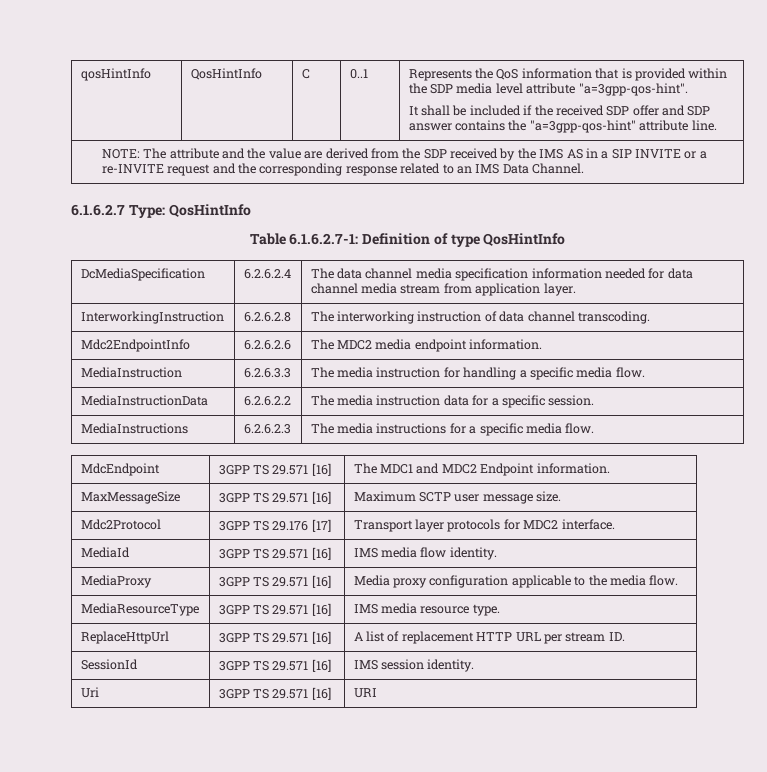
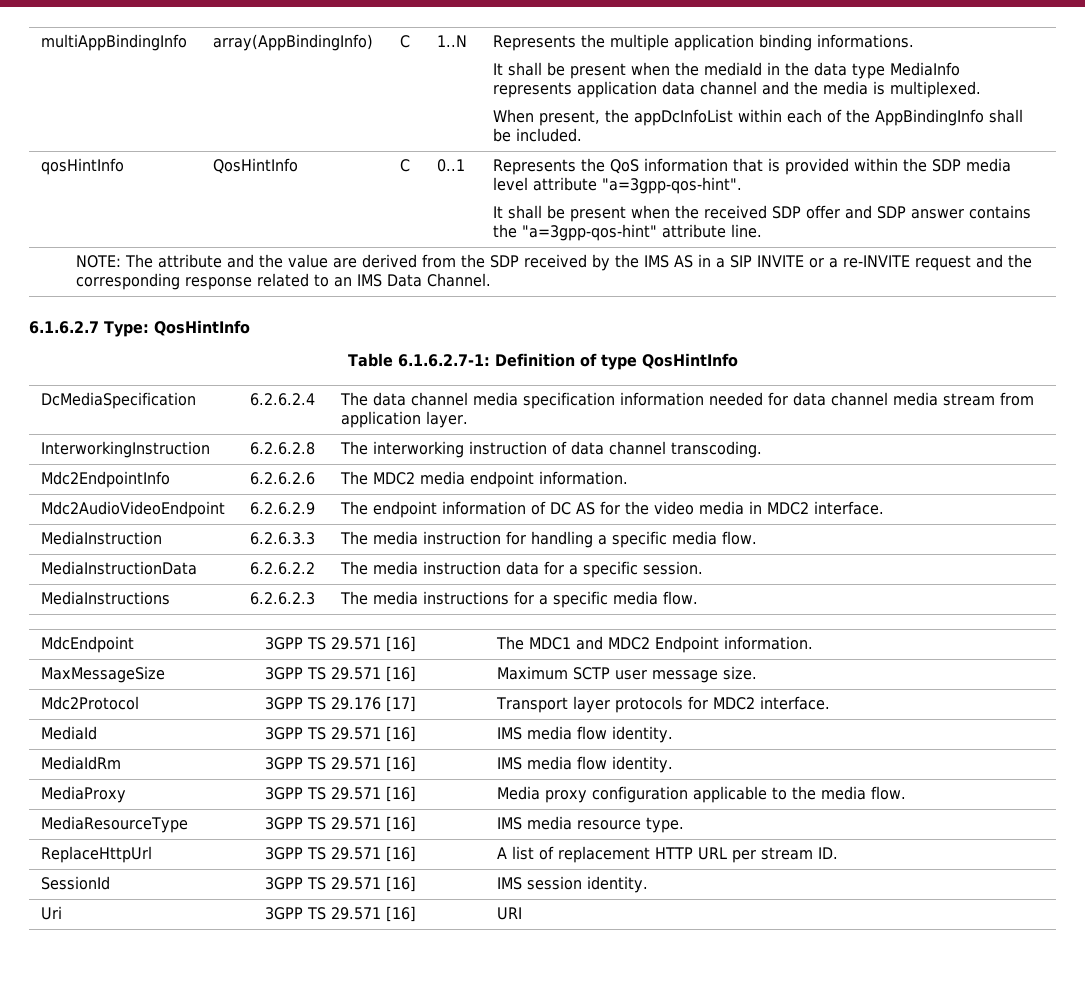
+ multiAppBindingInfo | array(AppBindingInfo) | C | 1..N | Represents the multiple application binding informations.
+ It shall be present when the mediaId in the data type MediaInfo represents application data channel and the media is multiplexed.
+ When present, the appDcInfoList within each of the AppBindingInfo shall be included.
  qosHintInfo | QosHintInfo | C | 0..1 | Represents the QoS information that is provided within the SDP media level attribute "a=3gpp-qos-hint".
- It shall be included if the received SDP offer and SDP answer contains the "a=3gpp-qos-hint" attribute line.
+ It shall be present when the received SDP offer and SDP answer contains the "a=3gpp-qos-hint" attribute line.
+ Mdc2AudioVideoEndpoint | 6.2.6.2.9 | The endpoint information of DC AS for the video media in MDC2 interface.
+ MediaIdRm | 3GPP TS 29.571 [16] | IMS media flow identity.

